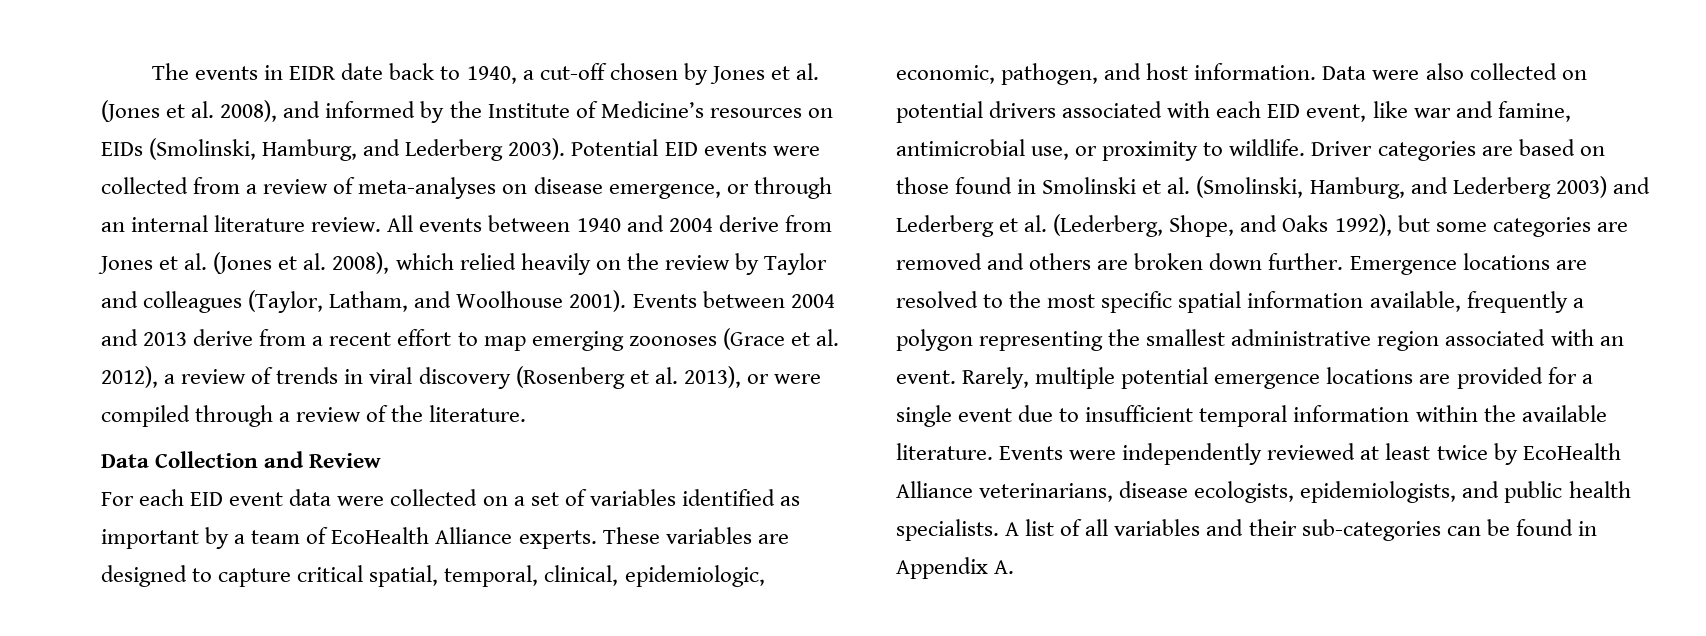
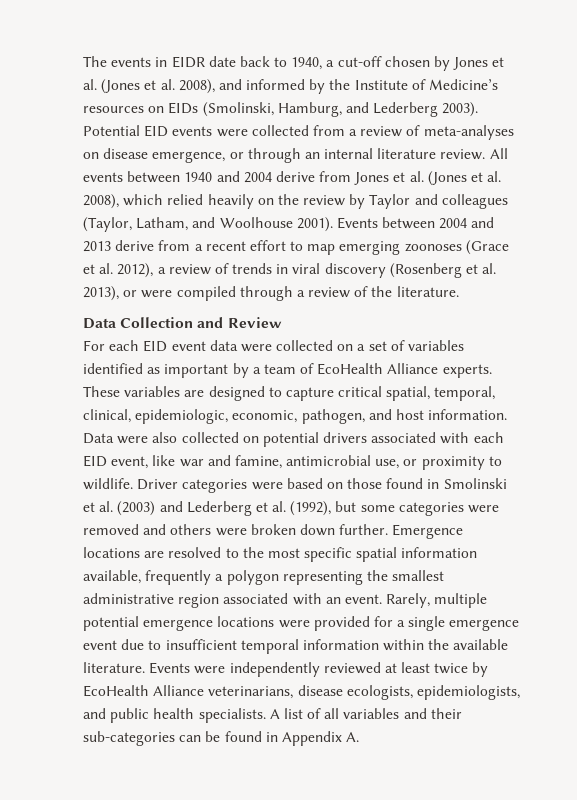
- Driver categories are based on those found in Smolinski et al. (Smolinski, Hamburg, and Lederberg 2003) and Lederberg et al. (Lederberg, Shope, and Oaks 1992), but some categories are removed and others are broken down further.
+ Driver categories were based on those found in Smolinski et al. (2003) and Lederberg et al. (1992), but some categories were removed and others were broken down further.
- Rarely, multiple potential emergence locations are provided for a single event due to insufficient temporal information within the available literature.
+ Rarely, multiple potential emergence locations were provided for a single emergence event due to insufficient temporal information within the available literature.

